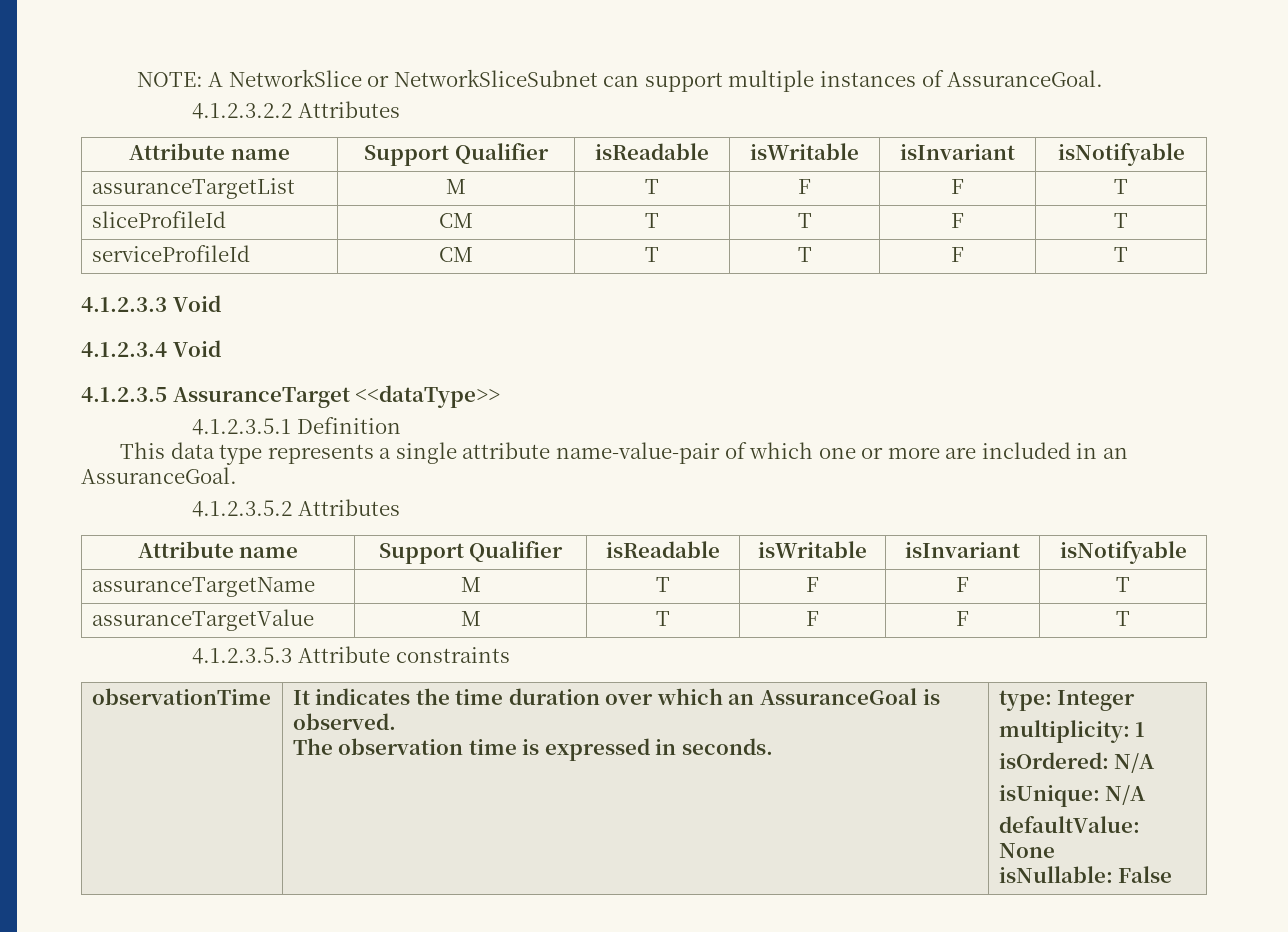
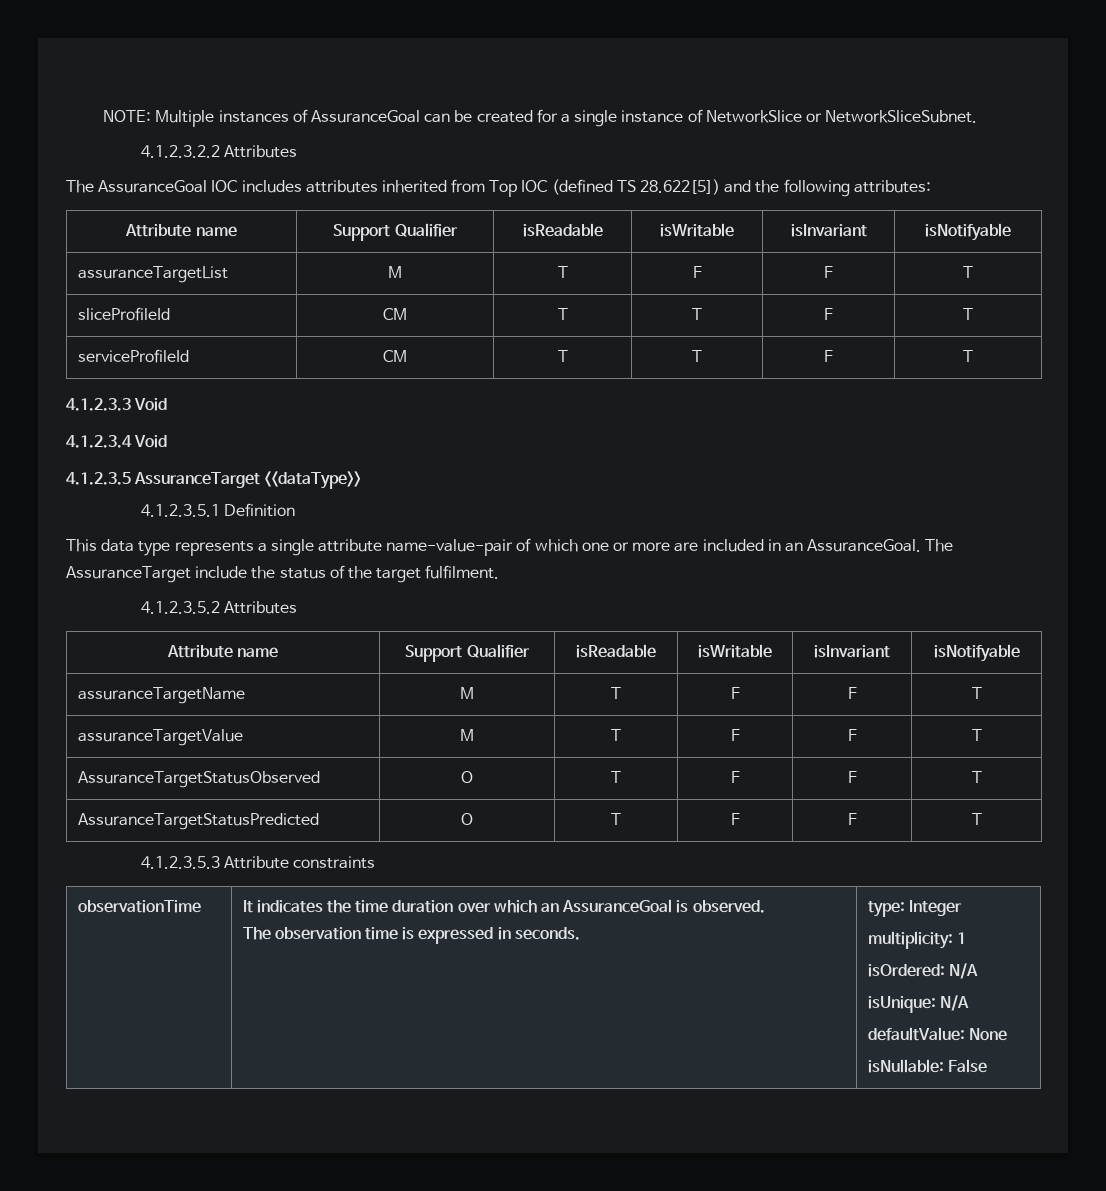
- NOTE: A NetworkSlice or NetworkSliceSubnet can support multiple instances of AssuranceGoal.
+ NOTE: Multiple instances of AssuranceGoal can be created for a single instance of NetworkSlice or NetworkSliceSubnet.
  4.1.2.3.2.2 Attributes
+ The AssuranceGoal IOC includes attributes inherited from Top IOC (defined TS 28.622[5]) and the following attributes:
+ The AssuranceTarget include the status of the target fulfilment.
+ AssuranceTargetStatusObserved | O | T | F | F | T
+ AssuranceTargetStatusPredicted | O | T | F | F | T

